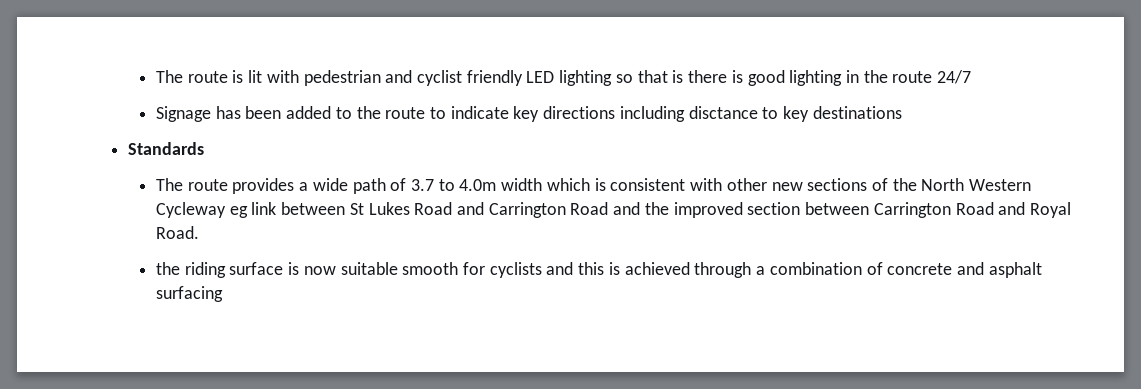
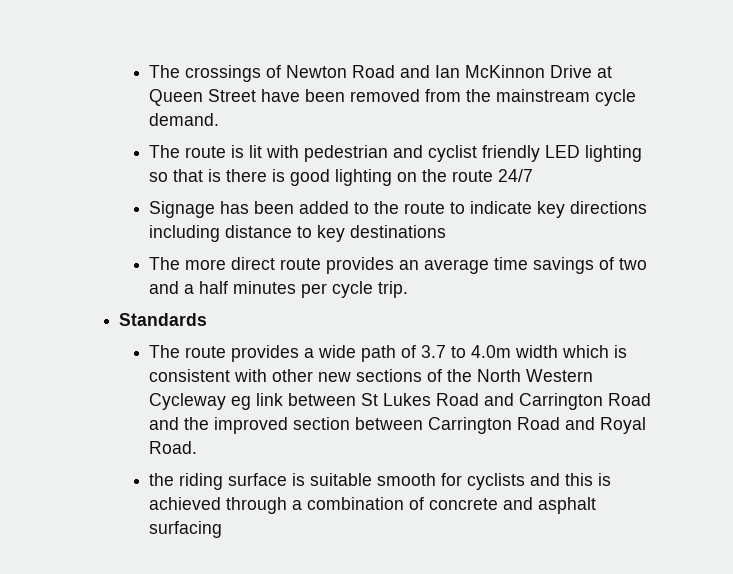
- The route is lit with pedestrian and cyclist friendly LED lighting so that is there is good lighting in the route 24/7
+ The crossings of Newton Road and Ian McKinnon Drive at Queen Street have been removed from the mainstream cycle demand.
+ The route is lit with pedestrian and cyclist friendly LED lighting so that is there is good lighting on the route 24/7
- Signage has been added to the route to indicate key directions including disctance to key destinations
+ Signage has been added to the route to indicate key directions including distance to key destinations
+ The more direct route provides an average time savings of two and a half minutes per cycle trip.
- the riding surface is now suitable smooth for cyclists and this is achieved through a combination of concrete and asphalt surfacing
+ the riding surface is suitable smooth for cyclists and this is achieved through a combination of concrete and asphalt surfacing

